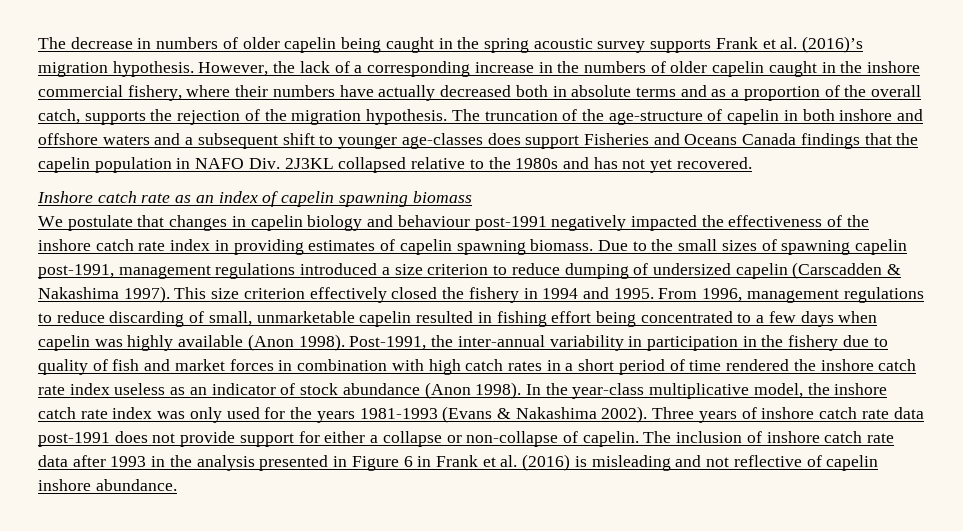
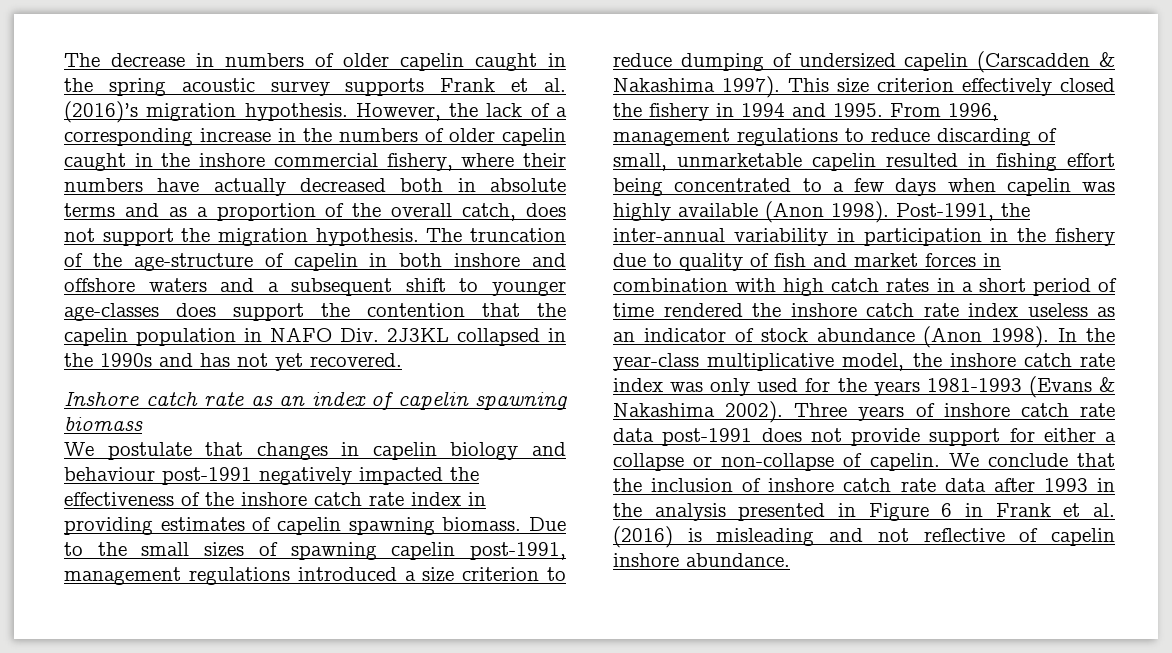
- The decrease in numbers of older capelin being caught in the spring acoustic survey supports Frank et al. (2016)’s migration hypothesis.
+ The decrease in numbers of older capelin caught in the spring acoustic survey supports Frank et al. (2016)’s migration hypothesis.
- However, the lack of a corresponding increase in the numbers of older capelin caught in the inshore commercial fishery, where their numbers have actually decreased both in absolute terms and as a proportion of the overall catch, supports the rejection of the migration hypothesis.
+ However, the lack of a corresponding increase in the numbers of older capelin caught in the inshore commercial fishery, where their numbers have actually decreased both in absolute terms and as a proportion of the overall catch, does not support the migration hypothesis.
- The truncation of the age-structure of capelin in both inshore and offshore waters and a subsequent shift to younger age-classes does support Fisheries and Oceans Canada findings that the capelin population in NAFO Div. 2J3KL collapsed relative to the 1980s and has not yet recovered.
+ The truncation of the age-structure of capelin in both inshore and offshore waters and a subsequent shift to younger age-classes does support the contention that the capelin population in NAFO Div. 2J3KL collapsed in the 1990s and has not yet recovered.
- The inclusion of inshore catch rate data after 1993 in the analysis presented in Figure 6 in Frank et al. (2016) is misleading and not reflective of capelin inshore abundance.
+ We conclude that the inclusion of inshore catch rate data after 1993 in the analysis presented in Figure 6 in Frank et al. (2016) is misleading and not reflective of capelin inshore abundance.

